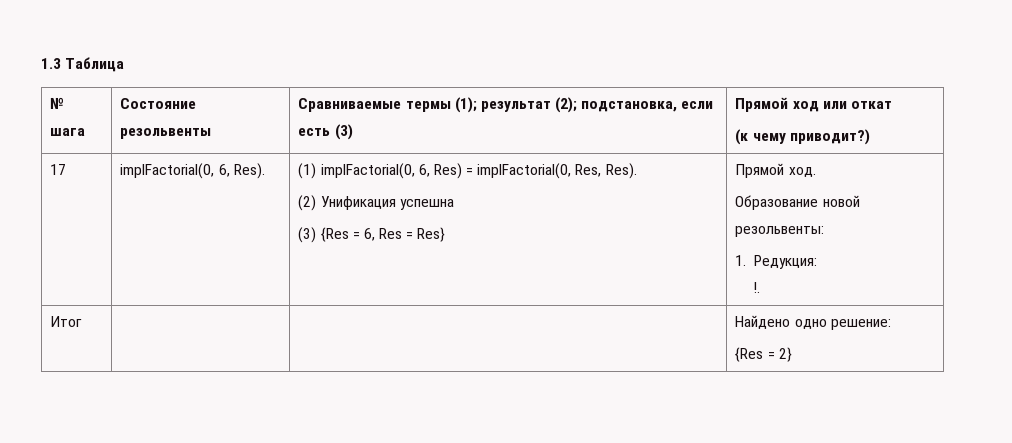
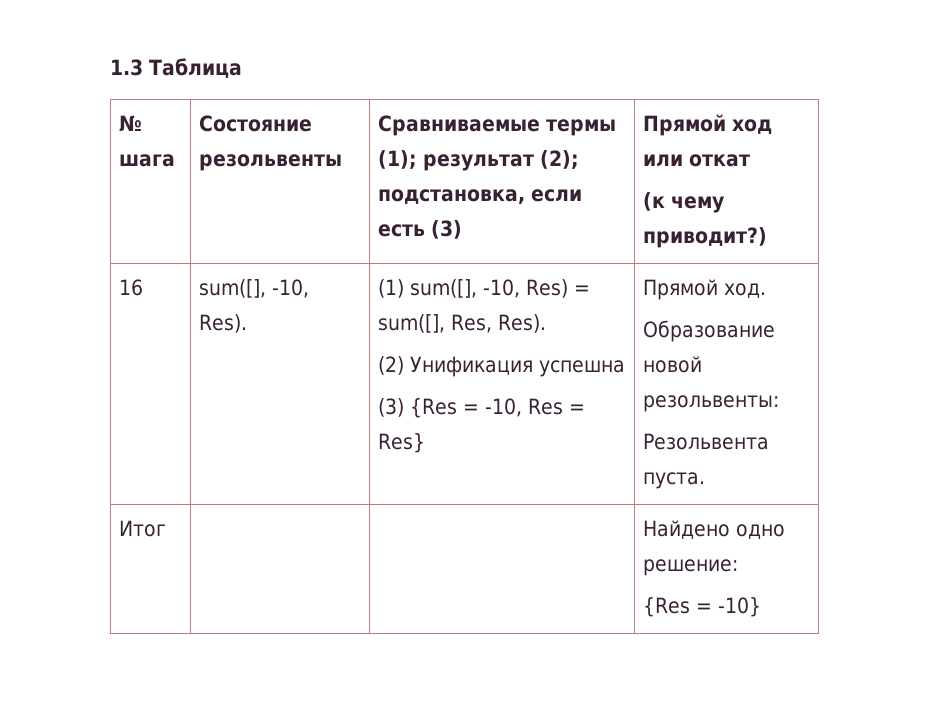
- 17 | implFactorial(0, 6, Res). | (1) implFactorial(0, 6, Res) = implFactorial(0, Res, Res).
+ 16 | sum([], -10, Res). | (1) sum([], -10, Res) = sum([], Res, Res).
  (2) Унификация успешна
- (3) {Res = 6, Res = Res} | Прямой ход.
+ (3) {Res = -10, Res = Res} | Прямой ход.
  Образование новой резольвенты:
- 1. Редукция:
- !.
+ Резольвента пуста.
  Итог | | | Найдено одно решение:
- {Res = 2}
+ {Res = -10}

